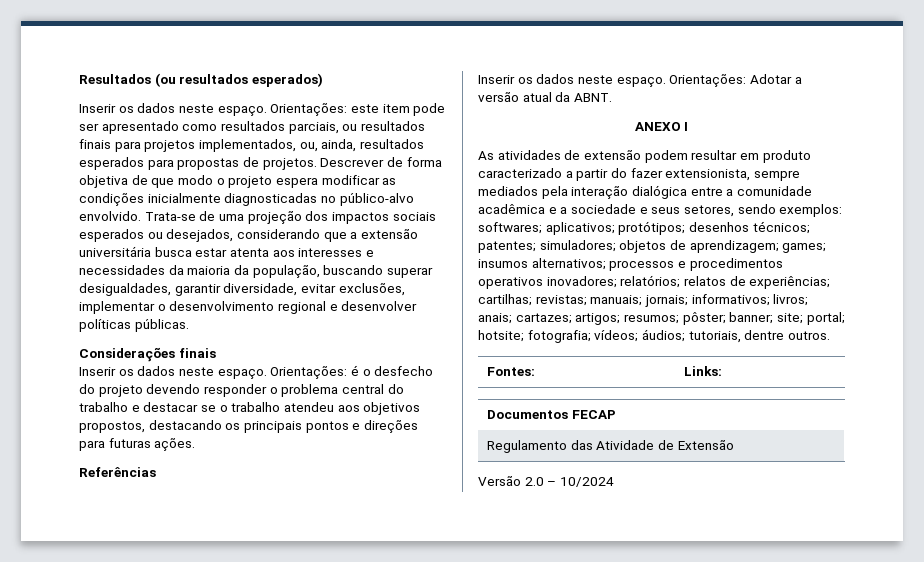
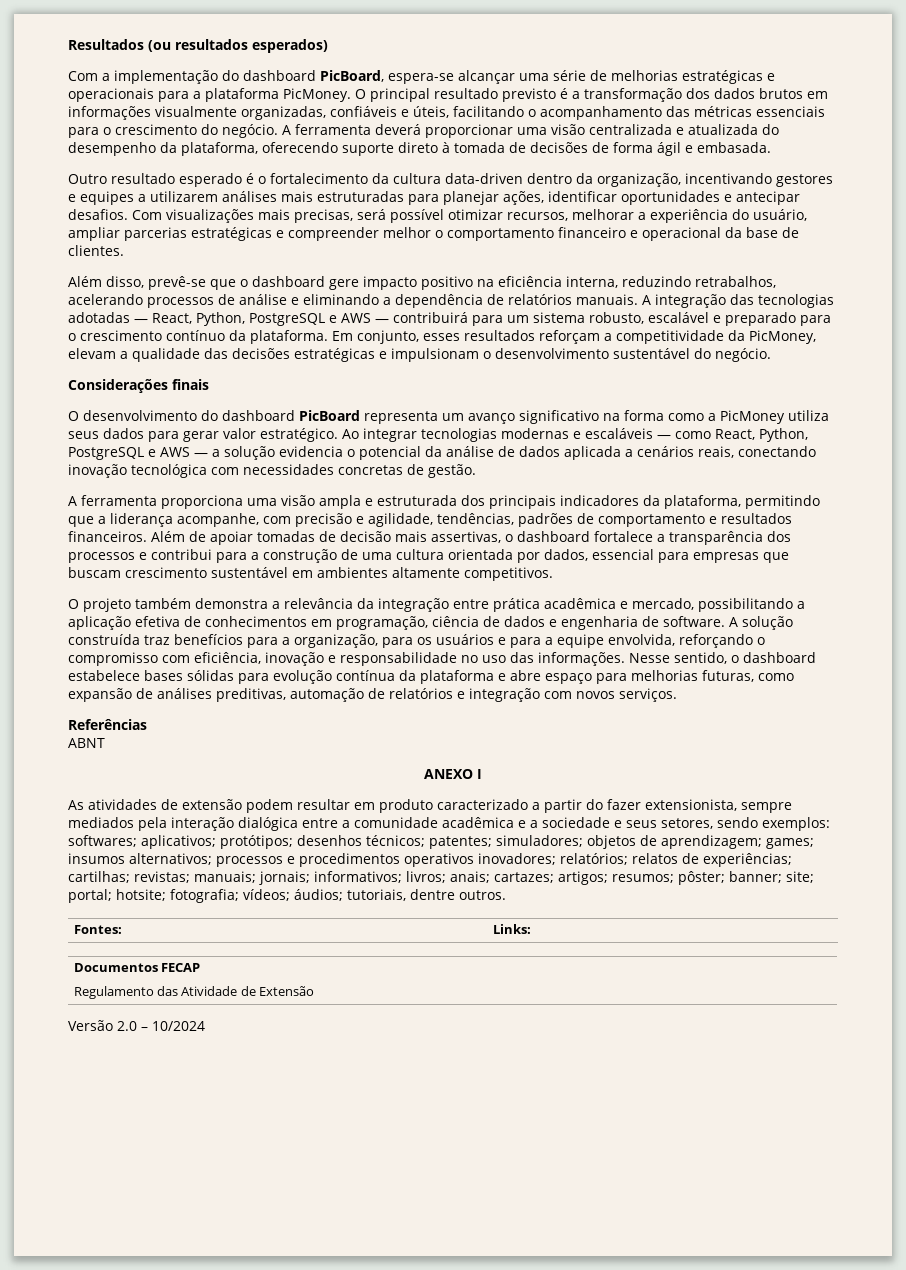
- Inserir os dados neste espaço. Orientações: este item pode ser apresentado como resultados parciais, ou resultados finais para projetos implementados, ou, ainda, resultados esperados para propostas de projetos. Descrever de forma objetiva de que modo o projeto espera modificar as condições inicialmente diagnosticadas no público-alvo envolvido. Trata-se de uma projeção dos impactos sociais esperados ou desejados, considerando que a extensão universitária busca estar atenta aos interesses e necessidades da maioria da população, buscando superar desigualdades, garantir diversidade, evitar exclusões, implementar o desenvolvimento regional e desenvolver políticas públicas.
+ Com a implementação do dashboard PicBoard, espera-se alcançar uma série de melhorias estratégicas e operacionais para a plataforma PicMoney. O principal resultado previsto é a transformação dos dados brutos em informações visualmente organizadas, confiáveis e úteis, facilitando o acompanhamento das métricas essenciais para o crescimento do negócio. A ferramenta deverá proporcionar uma visão centralizada e atualizada do desempenho da plataforma, oferecendo suporte direto à tomada de decisões de forma ágil e embasada.
+ Outro resultado esperado é o fortalecimento da cultura data-driven dentro da organização, incentivando gestores e equipes a utilizarem análises mais estruturadas para planejar ações, identificar oportunidades e antecipar desafios. Com visualizações mais precisas, será possível otimizar recursos, melhorar a experiência do usuário, ampliar parcerias estratégicas e compreender melhor o comportamento financeiro e operacional da base de clientes.
+ Além disso, prevê-se que o dashboard gere impacto positivo na eficiência interna, reduzindo retrabalhos, acelerando processos de análise e eliminando a dependência de relatórios manuais. A integração das tecnologias adotadas — React, Python, PostgreSQL e AWS — contribuirá para um sistema robusto, escalável e preparado para o crescimento contínuo da plataforma. Em conjunto, esses resultados reforçam a competitividade da PicMoney, elevam a qualidade das decisões estratégicas e impulsionam o desenvolvimento sustentável do negócio.
  Considerações finais
- Inserir os dados neste espaço. Orientações: é o desfecho do projeto devendo responder o problema central do trabalho e destacar se o trabalho atendeu aos objetivos propostos, destacando os principais pontos e direções para futuras ações.
+ O desenvolvimento do dashboard PicBoard representa um avanço significativo na forma como a PicMoney utiliza seus dados para gerar valor estratégico. Ao integrar tecnologias modernas e escaláveis — como React, Python, PostgreSQL e AWS — a solução evidencia o potencial da análise de dados aplicada a cenários reais, conectando inovação tecnológica com necessidades concretas de gestão.
+ A ferramenta proporciona uma visão ampla e estruturada dos principais indicadores da plataforma, permitindo que a liderança acompanhe, com precisão e agilidade, tendências, padrões de comportamento e resultados financeiros. Além de apoiar tomadas de decisão mais assertivas, o dashboard fortalece a transparência dos processos e contribui para a construção de uma cultura orientada por dados, essencial para empresas que buscam crescimento sustentável em ambientes altamente competitivos.
+ O projeto também demonstra a relevância da integração entre prática acadêmica e mercado, possibilitando a aplicação efetiva de conhecimentos em programação, ciência de dados e engenharia de software. A solução construída traz benefícios para a organização, para os usuários e para a equipe envolvida, reforçando o compromisso com eficiência, inovação e responsabilidade no uso das informações. Nesse sentido, o dashboard estabelece bases sólidas para evolução contínua da plataforma e abre espaço para melhorias futuras, como expansão de análises preditivas, automação de relatórios e integração com novos serviços.
  Referências
- Inserir os dados neste espaço. Orientações: Adotar a versão atual da ABNT.
+ ABNT

